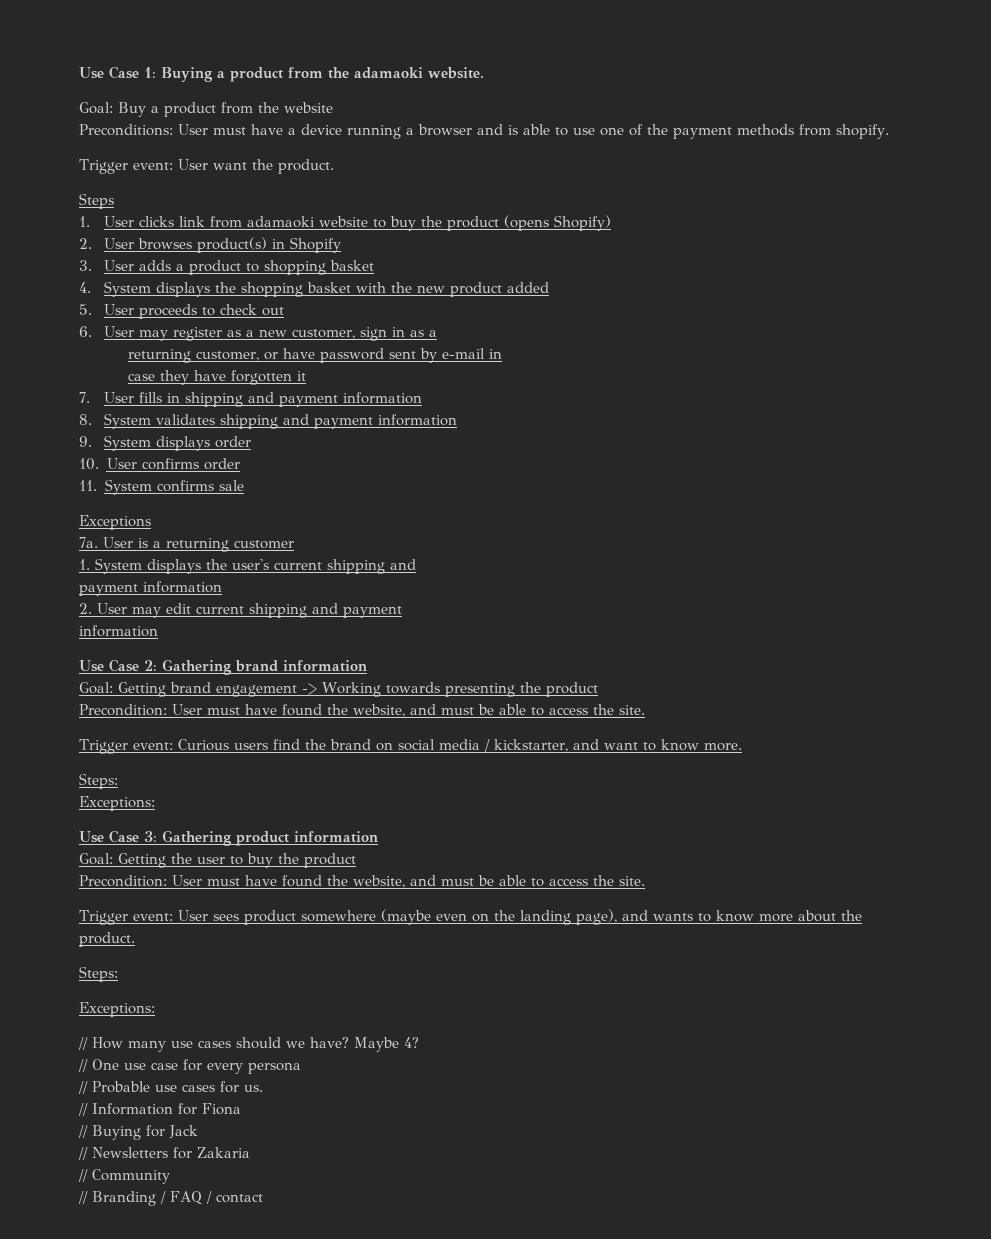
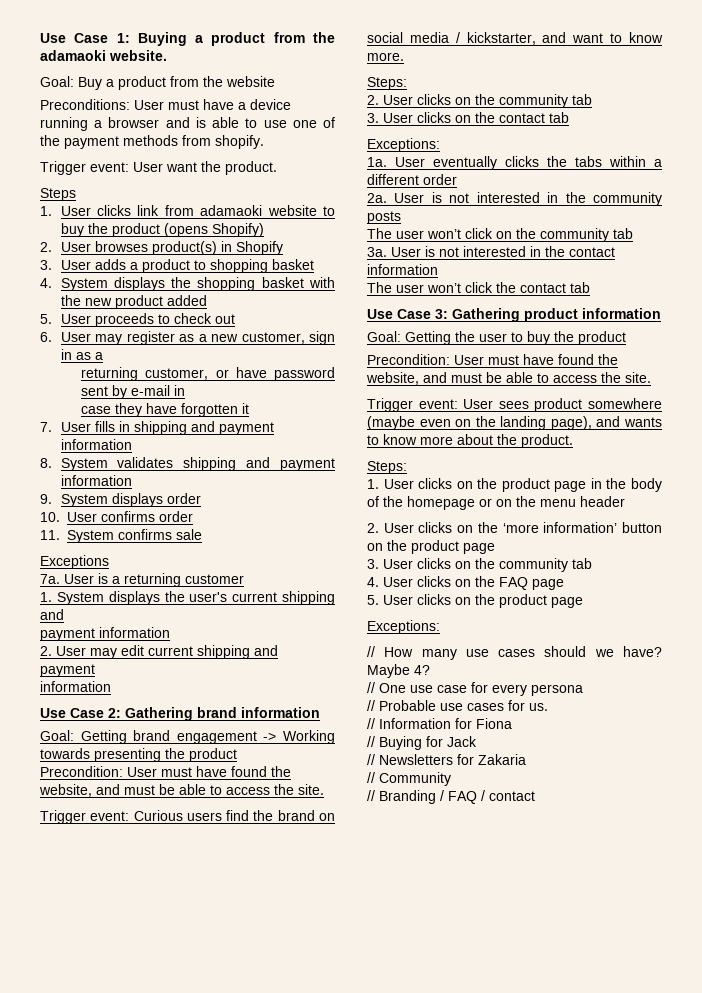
  Trigger event: Curious users find the brand on social media / kickstarter, and want to know more.
  Steps:
+ 2. User clicks on the community tab
+ 3. User clicks on the contact tab
  Exceptions:
+ 1a. User eventually clicks the tabs within a different order
+ 2a. User is not interested in the community posts
+ The user won’t click on the community tab
+ 3a. User is not interested in the contact information
+ The user won’t click the contact tab
+ 1. User clicks on the product page in the body of the homepage or on the menu header
+ 2. User clicks on the ‘more information’ button on the product page
+ 3. User clicks on the community tab
+ 4. User clicks on the FAQ page
+ 5. User clicks on the product page

